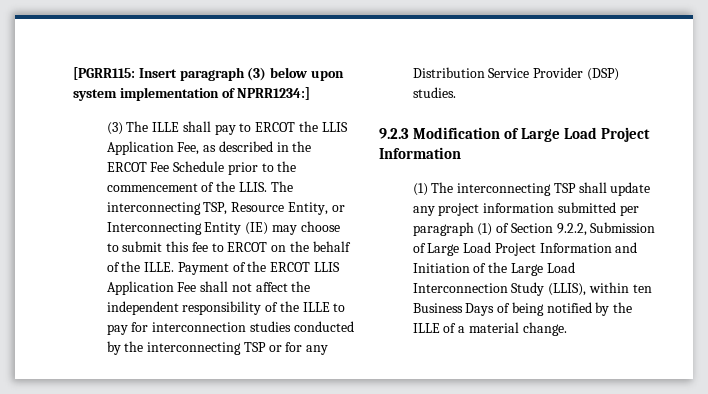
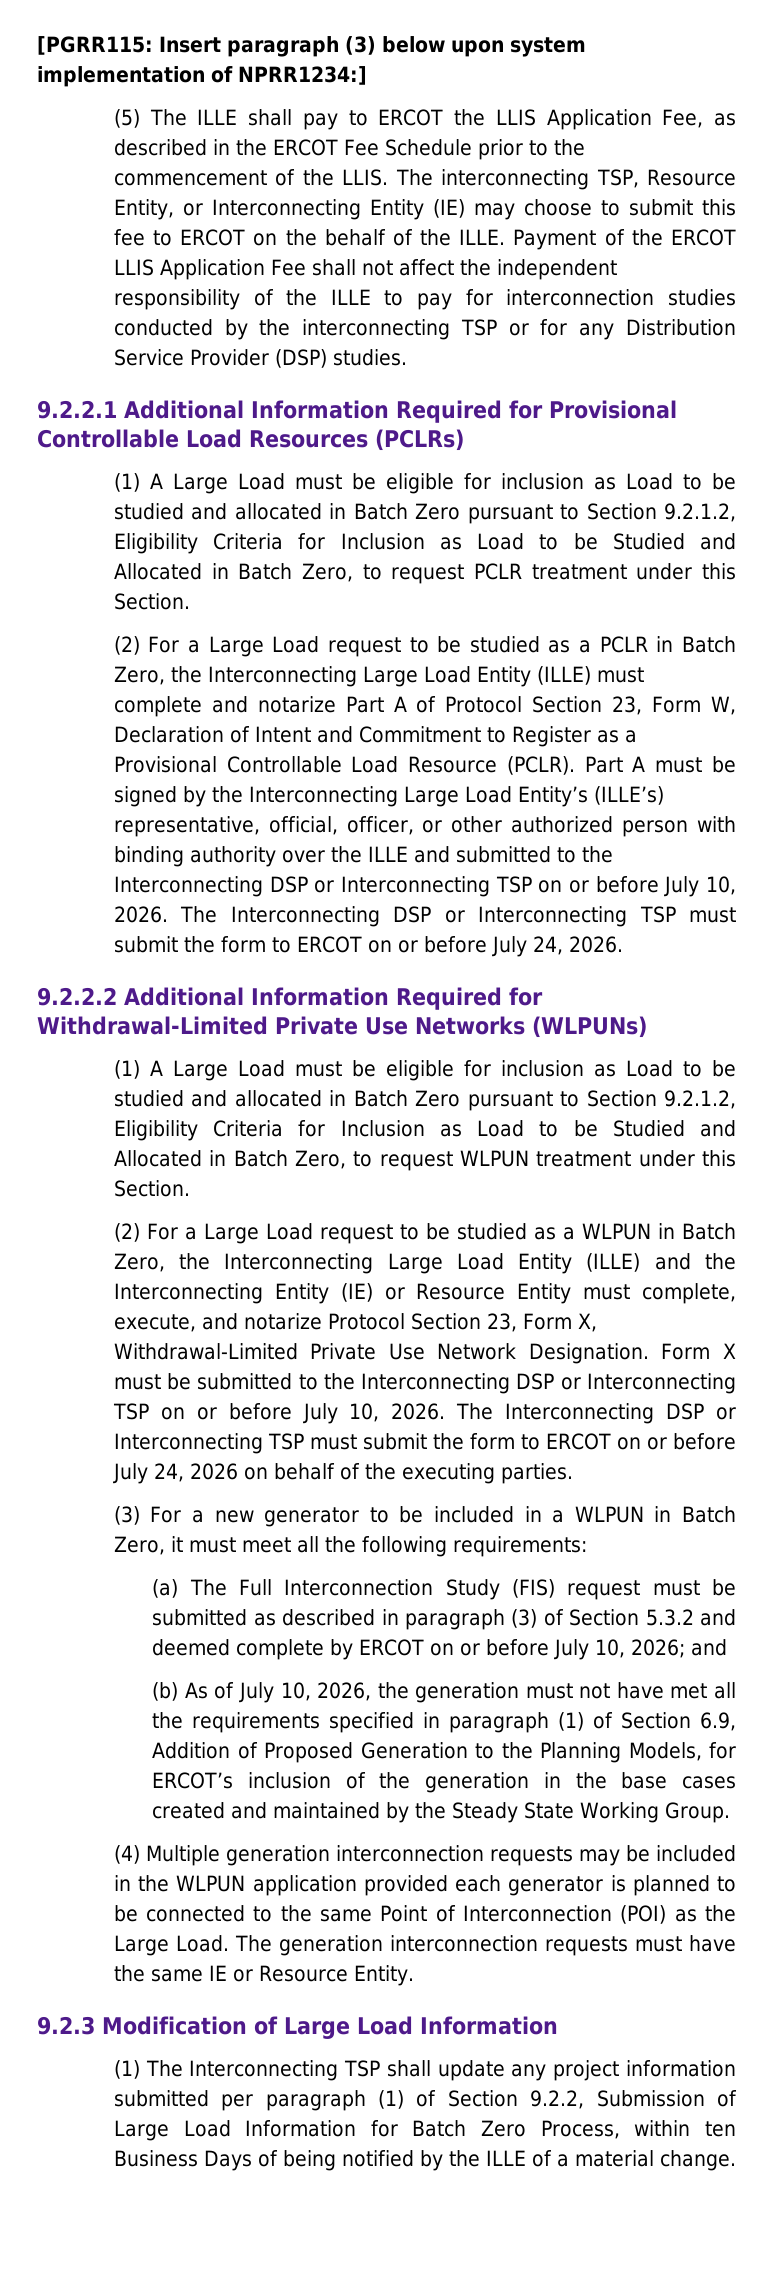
- (3) The ILLE shall pay to ERCOT the LLIS Application Fee, as described in the ERCOT Fee Schedule prior to the commencement of the LLIS.
+ (5) The ILLE shall pay to ERCOT the LLIS Application Fee, as described in the ERCOT Fee Schedule prior to the commencement of the LLIS.
+ 9.2.2.1 Additional Information Required for Provisional Controllable Load Resources (PCLRs)
+ (1) A Large Load must be eligible for inclusion as Load to be studied and allocated in Batch Zero pursuant to Section 9.2.1.2, Eligibility Criteria for Inclusion as Load to be Studied and Allocated in Batch Zero, to request PCLR treatment under this Section.
+ (2) For a Large Load request to be studied as a PCLR in Batch Zero, the Interconnecting Large Load Entity (ILLE) must complete and notarize Part A of Protocol Section 23, Form W, Declaration of Intent and Commitment to Register as a Provisional Controllable Load Resource (PCLR). Part A must be signed by the Interconnecting Large Load Entity’s (ILLE’s) representative, official, officer, or other authorized person with binding authority over the ILLE and submitted to the Interconnecting DSP or Interconnecting TSP on or before July 10, 2026. The Interconnecting DSP or Interconnecting TSP must submit the form to ERCOT on or before July 24, 2026.
+ 9.2.2.2 Additional Information Required for Withdrawal-Limited Private Use Networks (WLPUNs)
+ (1) A Large Load must be eligible for inclusion as Load to be studied and allocated in Batch Zero pursuant to Section 9.2.1.2, Eligibility Criteria for Inclusion as Load to be Studied and Allocated in Batch Zero, to request WLPUN treatment under this Section.
+ (2) For a Large Load request to be studied as a WLPUN in Batch Zero, the Interconnecting Large Load Entity (ILLE) and the Interconnecting Entity (IE) or Resource Entity must complete, execute, and notarize Protocol Section 23, Form X, Withdrawal-Limited Private Use Network Designation. Form X must be submitted to the Interconnecting DSP or Interconnecting TSP on or before July 10, 2026. The Interconnecting DSP or Interconnecting TSP must submit the form to ERCOT on or before July 24, 2026 on behalf of the executing parties.
+ (3) For a new generator to be included in a WLPUN in Batch Zero, it must meet all the following requirements:
+ (a) The Full Interconnection Study (FIS) request must be submitted as described in paragraph (3) of Section 5.3.2 and deemed complete by ERCOT on or before July 10, 2026; and
+ (b) As of July 10, 2026, the generation must not have met all the requirements specified in paragraph (1) of Section 6.9, Addition of Proposed Generation to the Planning Models, for ERCOT’s inclusion of the generation in the base cases created and maintained by the Steady State Working Group.
+ (4) Multiple generation interconnection requests may be included in the WLPUN application provided each generator is planned to be connected to the same Point of Interconnection (POI) as the Large Load. The generation interconnection requests must have the same IE or Resource Entity.
- 9.2.3 Modification of Large Load Project Information
+ 9.2.3 Modification of Large Load Information
- (1) The interconnecting TSP shall update any project information submitted per paragraph (1) of Section 9.2.2, Submission of Large Load Project Information and Initiation of the Large Load Interconnection Study (LLIS), within ten Business Days of being notified by the ILLE of a material change.
+ (1) The Interconnecting TSP shall update any project information submitted per paragraph (1) of Section 9.2.2, Submission of Large Load Information for Batch Zero Process, within ten Business Days of being notified by the ILLE of a material change.

